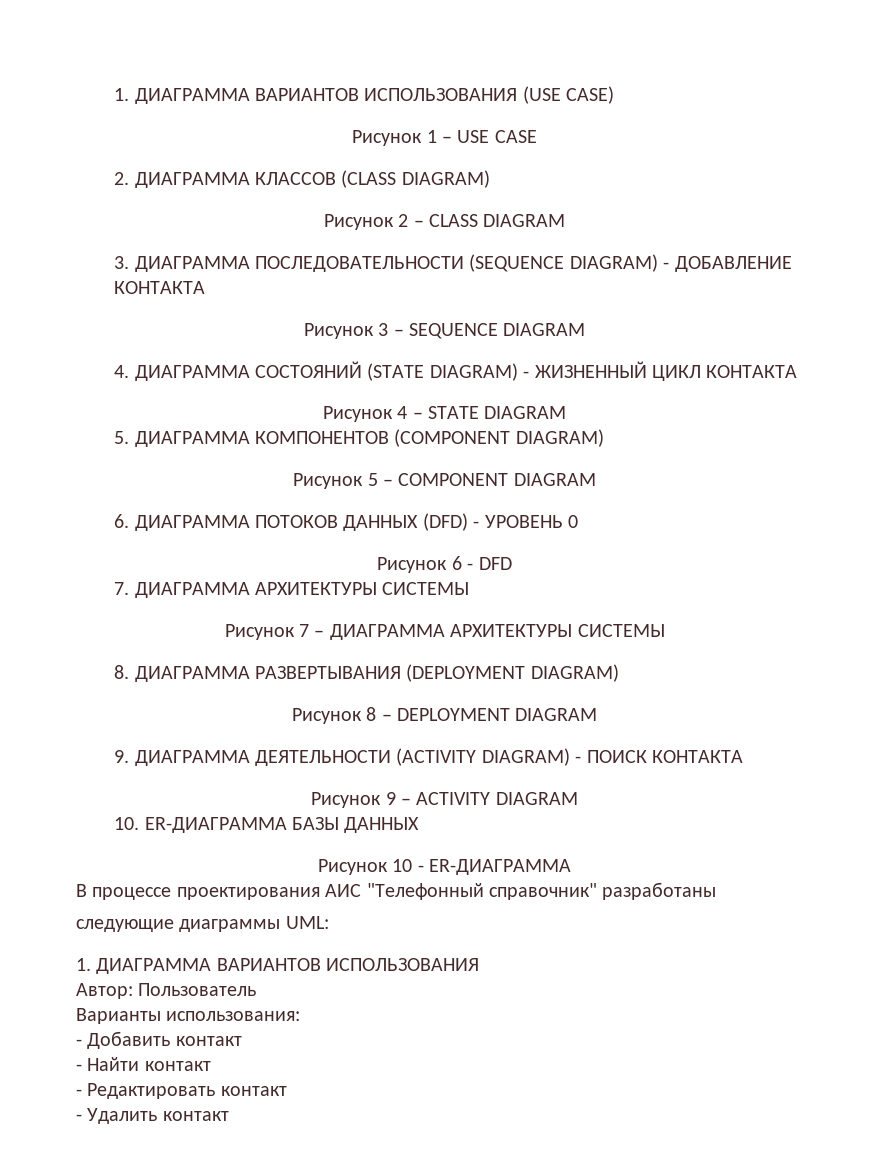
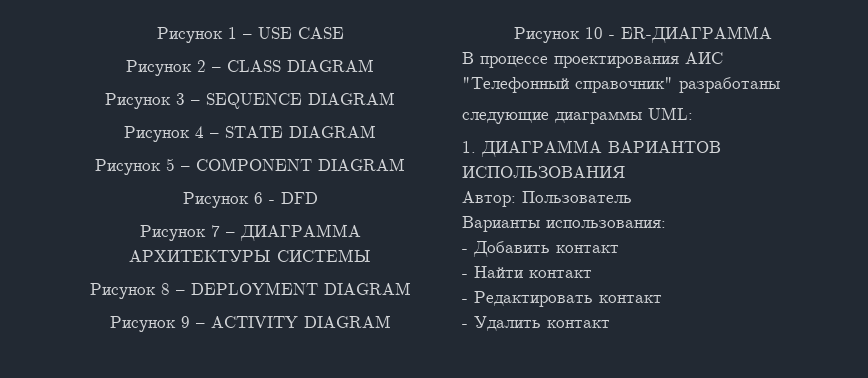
- 1. ДИАГРАММА ВАРИАНТОВ ИСПОЛЬЗОВАНИЯ (USE CASE)
- 2. ДИАГРАММА КЛАССОВ (CLASS DIAGRAM)
- 3. ДИАГРАММА ПОСЛЕДОВАТЕЛЬНОСТИ (SEQUENCE DIAGRAM) - ДОБАВЛЕНИЕ КОНТАКТА
- 4. ДИАГРАММА СОСТОЯНИЙ (STATE DIAGRAM) - ЖИЗНЕННЫЙ ЦИКЛ КОНТАКТА
- 5. ДИАГРАММА КОМПОНЕНТОВ (COMPONENT DIAGRAM)
- 6. ДИАГРАММА ПОТОКОВ ДАННЫХ (DFD) - УРОВЕНЬ 0
- 7. ДИАГРАММА АРХИТЕКТУРЫ СИСТЕМЫ
- 8. ДИАГРАММА РАЗВЕРТЫВАНИЯ (DEPLOYMENT DIAGRAM)
- 9. ДИАГРАММА ДЕЯТЕЛЬНОСТИ (ACTIVITY DIAGRAM) - ПОИСК КОНТАКТА
- 10. ER-ДИАГРАММА БАЗЫ ДАННЫХ

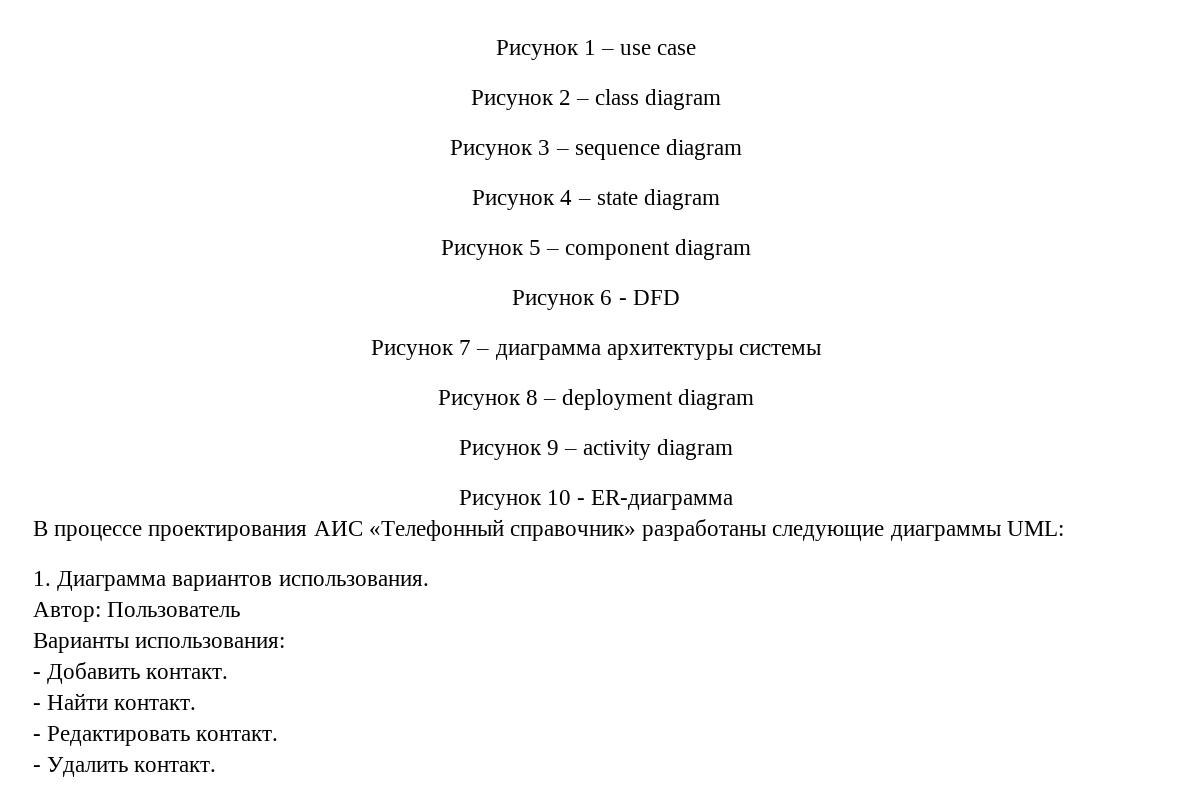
- Рисунок 1 – USE CASE
+ Рисунок 1 – use case
- Рисунок 2 – CLASS DIAGRAM
+ Рисунок 2 – class diagram
- Рисунок 3 – SEQUENCE DIAGRAM
+ Рисунок 3 – sequence diagram
- Рисунок 4 – STATE DIAGRAM
+ Рисунок 4 – state diagram
- Рисунок 5 – COMPONENT DIAGRAM
+ Рисунок 5 – component diagram
- Рисунок 7 – ДИАГРАММА АРХИТЕКТУРЫ СИСТЕМЫ
+ Рисунок 7 – диаграмма архитектуры системы
- Рисунок 8 – DEPLOYMENT DIAGRAM
+ Рисунок 8 – deployment diagram
- Рисунок 9 – ACTIVITY DIAGRAM
+ Рисунок 9 – activity diagram
- Рисунок 10 - ER-ДИАГРАММА
+ Рисунок 10 - ER-диаграмма
- В процессе проектирования АИС "Телефонный справочник" разработаны
- следующие диаграммы UML:
+ В процессе проектирования АИС «Телефонный справочник» разработаны следующие диаграммы UML:
- 1. ДИАГРАММА ВАРИАНТОВ ИСПОЛЬЗОВАНИЯ
+ 1. Диаграмма вариантов использования.
- - Добавить контакт
+ - Добавить контакт.
- - Найти контакт
+ - Найти контакт.
- - Редактировать контакт
+ - Редактировать контакт.
- - Удалить контакт
+ - Удалить контакт.

